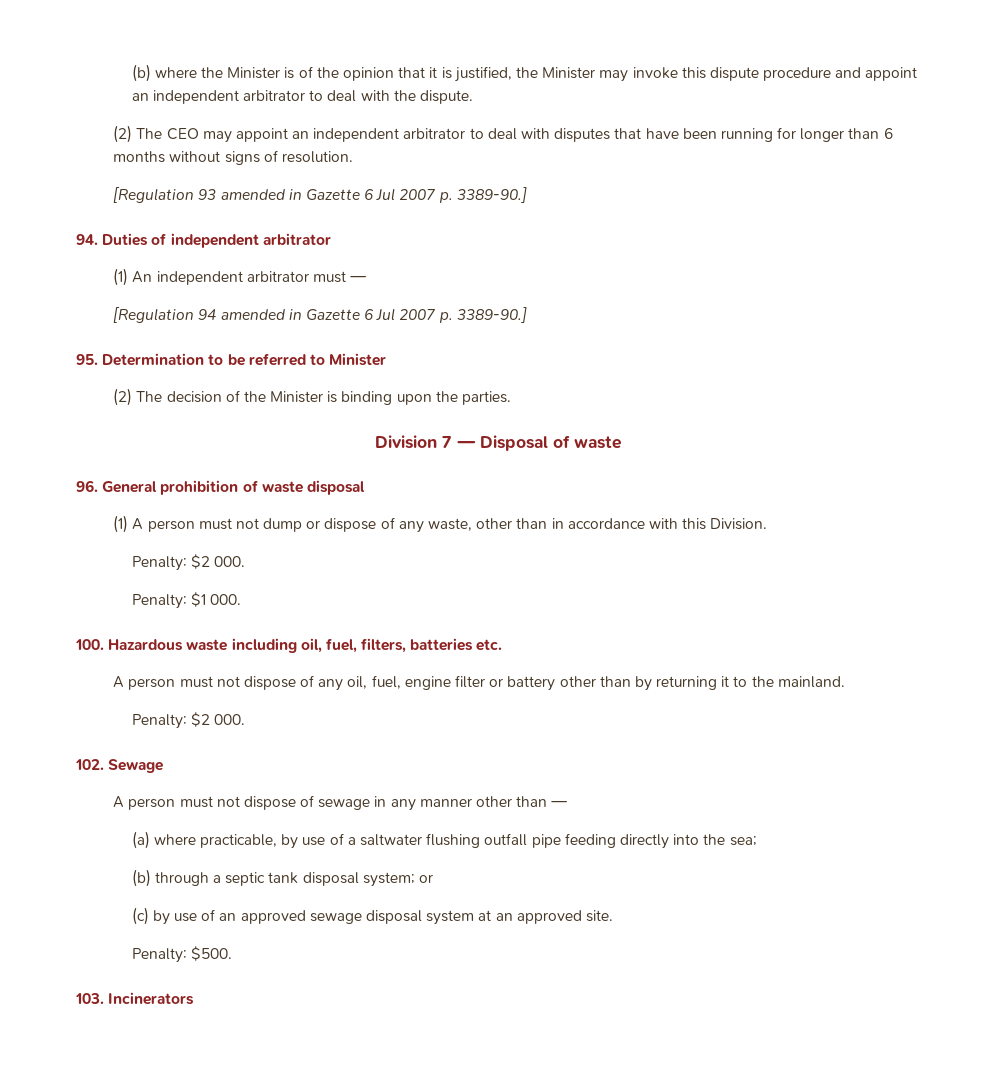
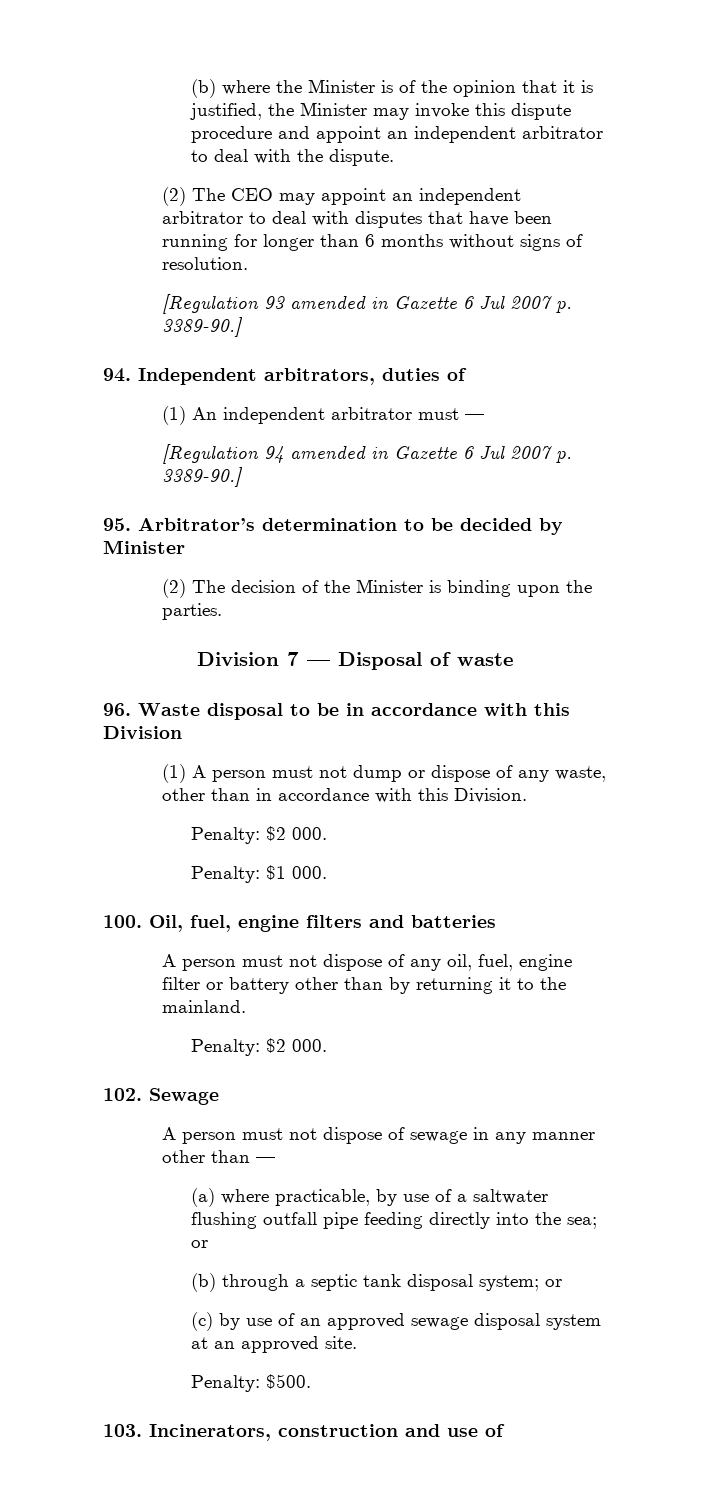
- 94. Duties of independent arbitrator
+ 94. Independent arbitrators, duties of
- 95. Determination to be referred to Minister
+ 95. Arbitrator’s determination to be decided by Minister
- 96. General prohibition of waste disposal
+ 96. Waste disposal to be in accordance with this Division
- 100. Hazardous waste including oil, fuel, filters, batteries etc.
+ 100. Oil, fuel, engine filters and batteries
- (a) where practicable, by use of a saltwater flushing outfall pipe feeding directly into the sea;
+ (a) where practicable, by use of a saltwater flushing outfall pipe feeding directly into the sea; or
- 103. Incinerators
+ 103. Incinerators, construction and use of

